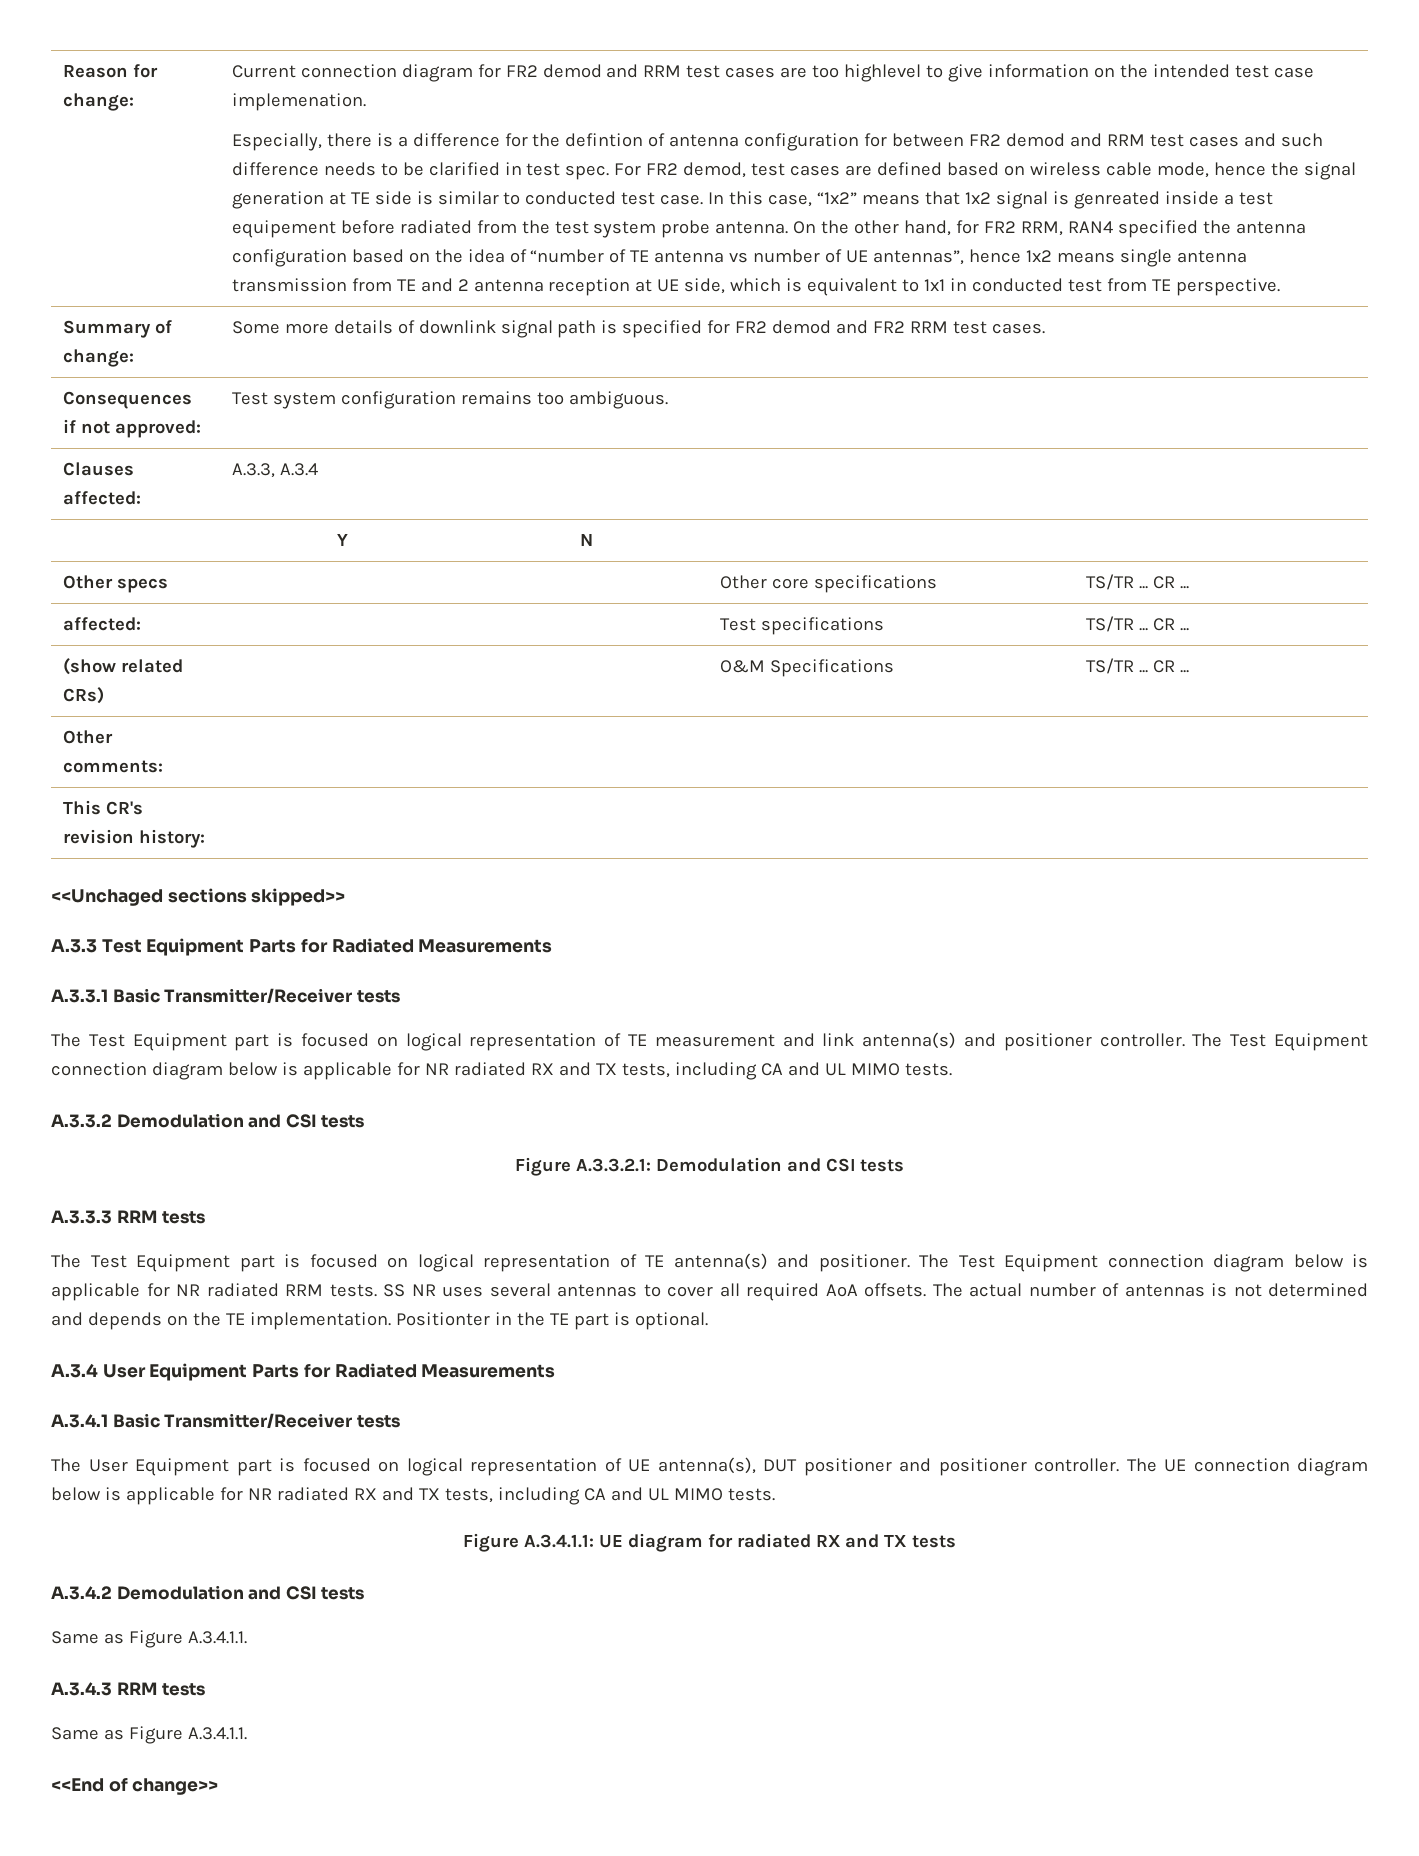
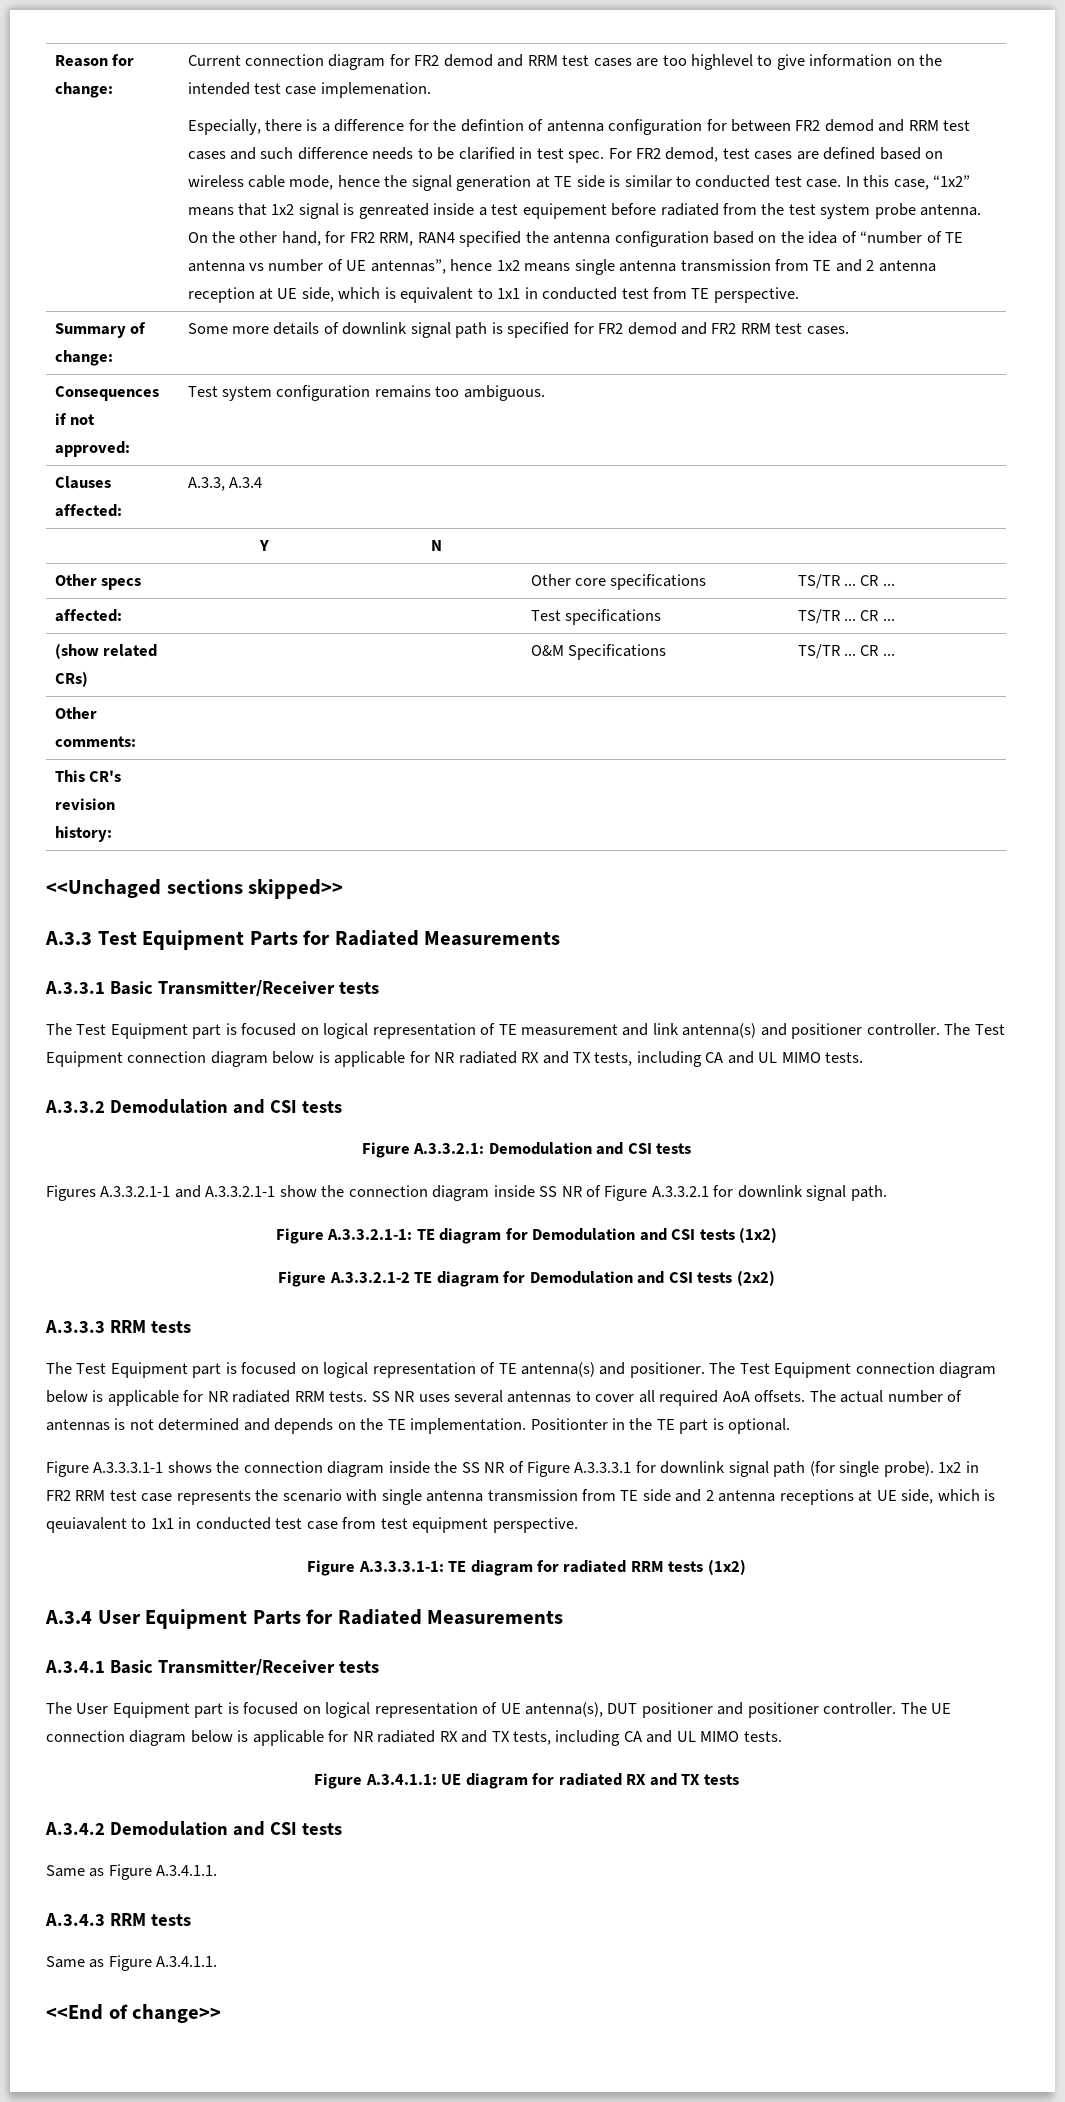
+ Figures A.3.3.2.1-1 and A.3.3.2.1-1 show the connection diagram inside SS NR of Figure A.3.3.2.1 for downlink signal path.
+ Figure A.3.3.2.1-1: TE diagram for Demodulation and CSI tests (1x2)
+ Figure A.3.3.2.1-2 TE diagram for Demodulation and CSI tests (2x2)
+ Figure A.3.3.3.1-1 shows the connection diagram inside the SS NR of Figure A.3.3.3.1 for downlink signal path (for single probe). 1x2 in FR2 RRM test case represents the scenario with single antenna transmission from TE side and 2 antenna receptions at UE side, which is qeuiavalent to 1x1 in conducted test case from test equipment perspective.
+ Figure A.3.3.3.1-1: TE diagram for radiated RRM tests (1x2)

